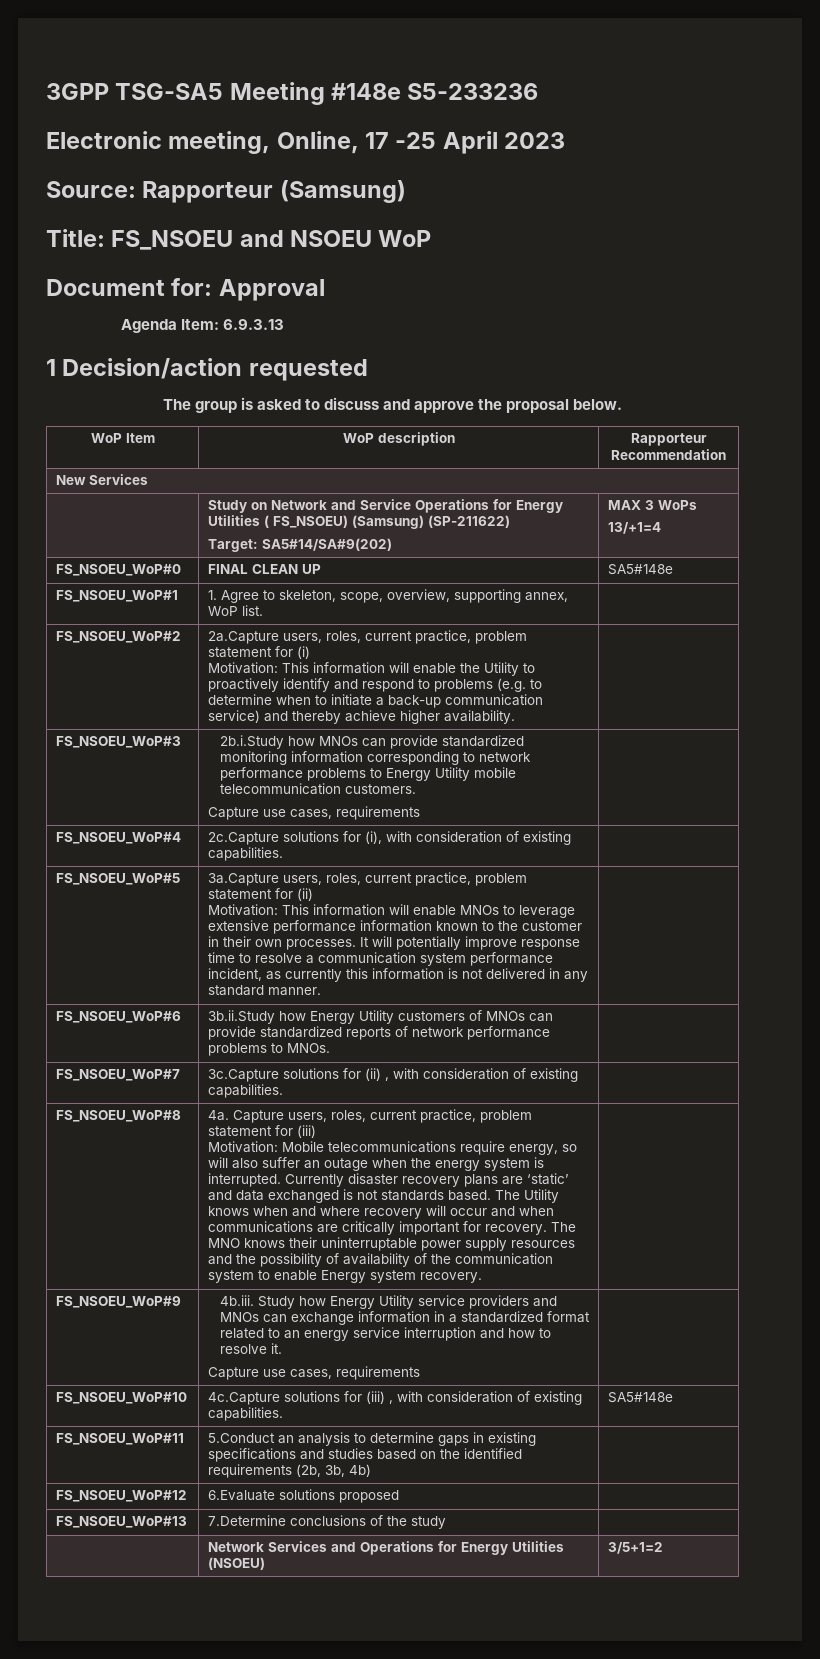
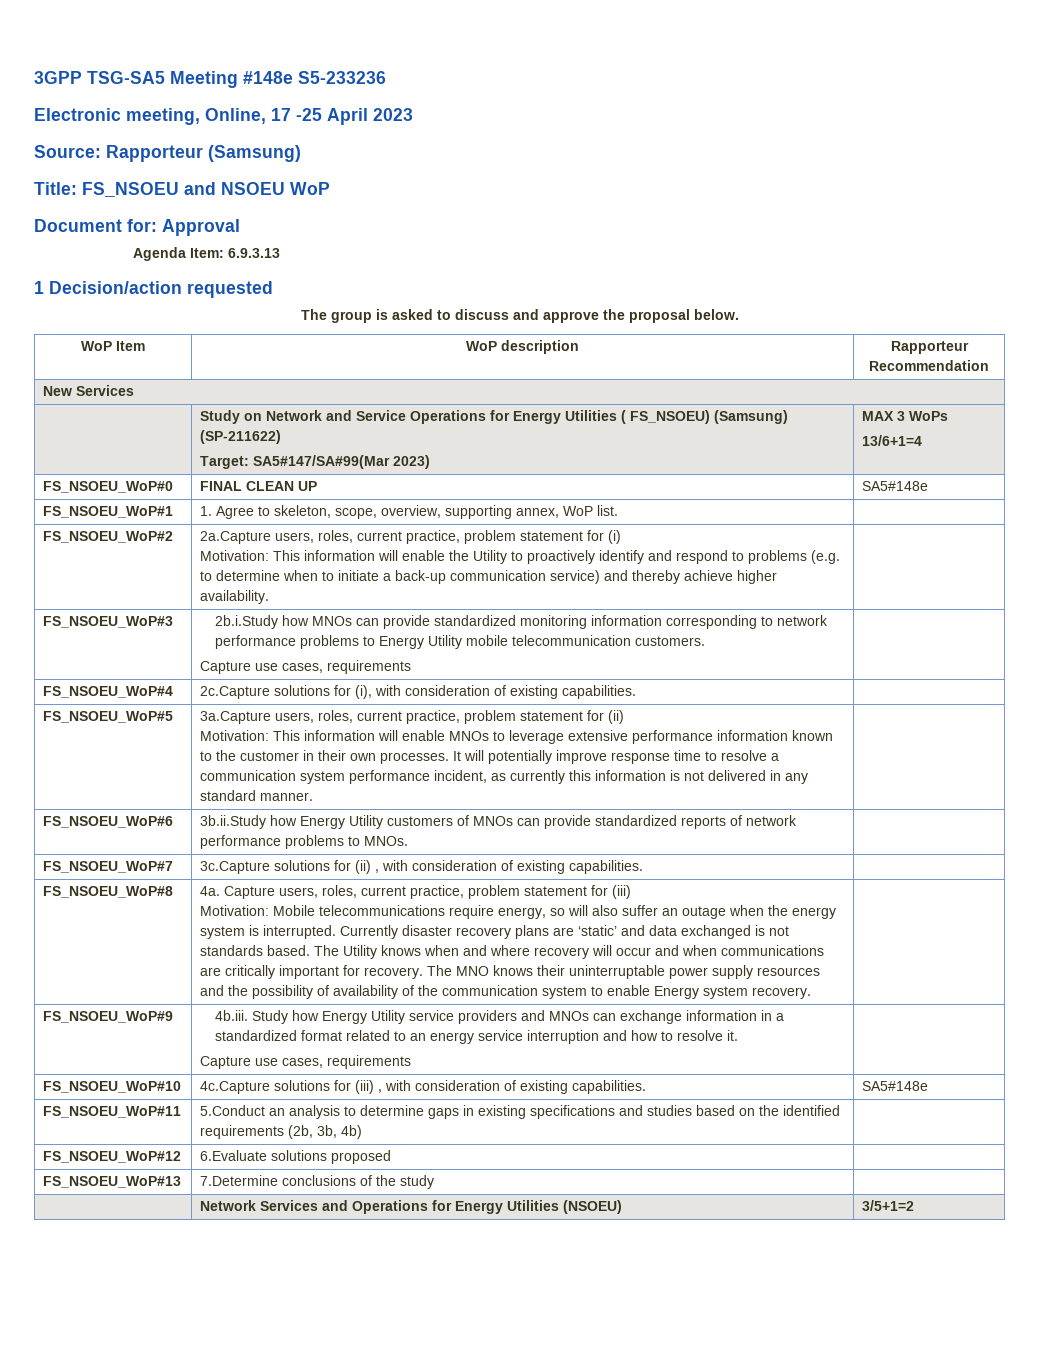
  | Study on Network and Service Operations for Energy Utilities ( FS_NSOEU) (Samsung) (SP-211622)
- Target: SA5#14/SA#9(202) | MAX 3 WoPs
- 13/+1=4
+ Target: SA5#147/SA#99(Mar 2023) | MAX 3 WoPs
+ 13/6+1=4

